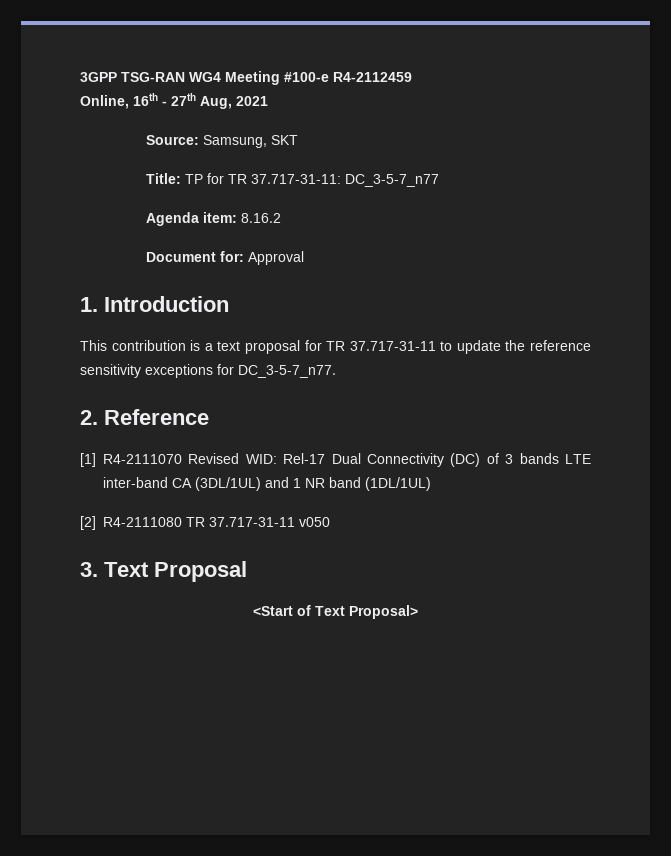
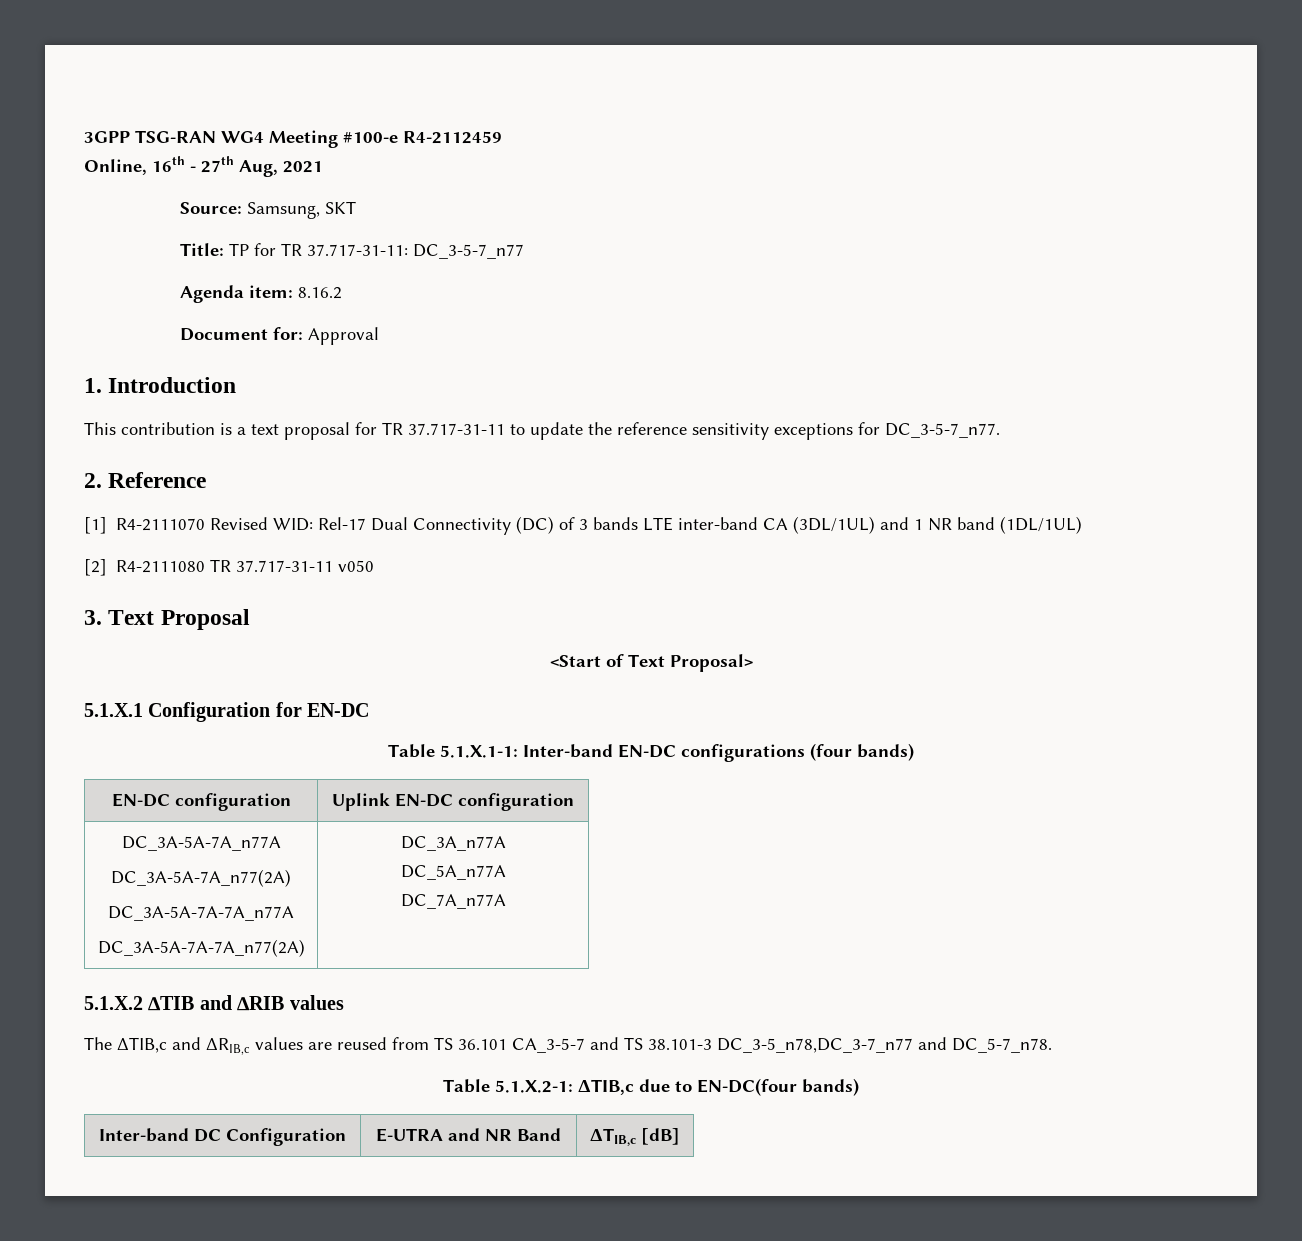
+ 5.1.X.1 Configuration for EN-DC
+ Table 5.1.X.1-1: Inter-band EN-DC configurations (four bands)
+ EN-DC configuration | Uplink EN-DC configuration
+ DC_3A-5A-7A_n77A
+ DC_3A-5A-7A_n77(2A)
+ DC_3A-5A-7A-7A_n77A
+ DC_3A-5A-7A-7A_n77(2A) | DC_3A_n77A
+ DC_5A_n77A
+ DC_7A_n77A
+ 5.1.X.2 ∆TIB and ∆RIB values
+ The ΔTIB,c and ΔRIB,c values are reused from TS 36.101 CA_3-5-7 and TS 38.101-3 DC_3-5_n78,DC_3-7_n77 and DC_5-7_n78.
+ Table 5.1.X.2-1: ΔTIB,c due to EN-DC(four bands)
+ Inter-band DC Configuration | E-UTRA and NR Band | ΔTIB,c [dB]

